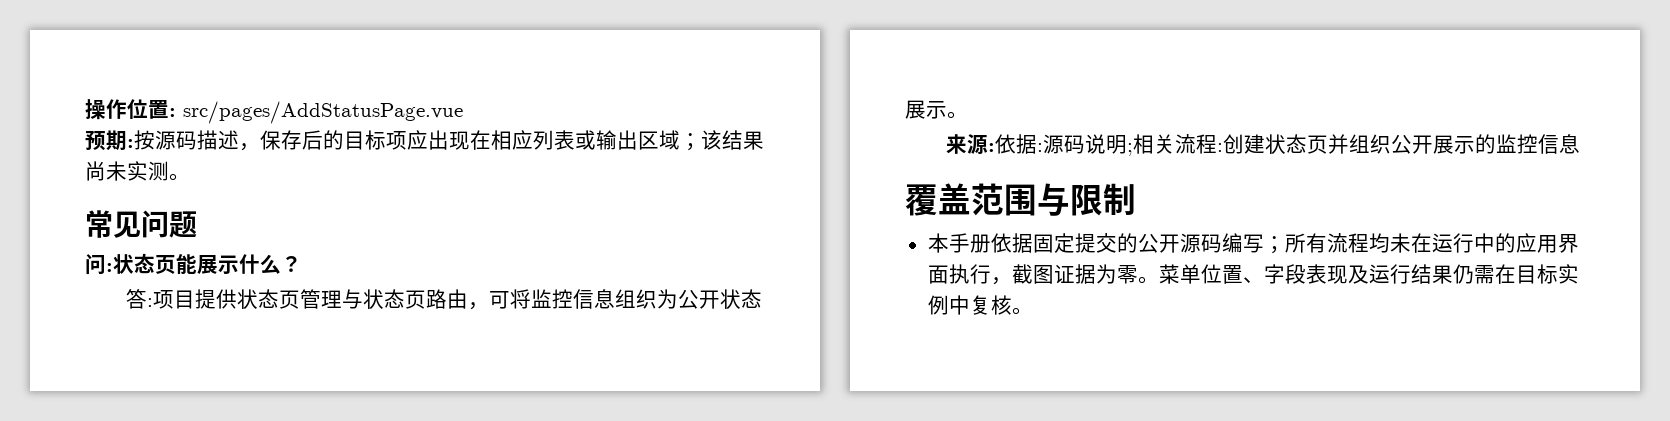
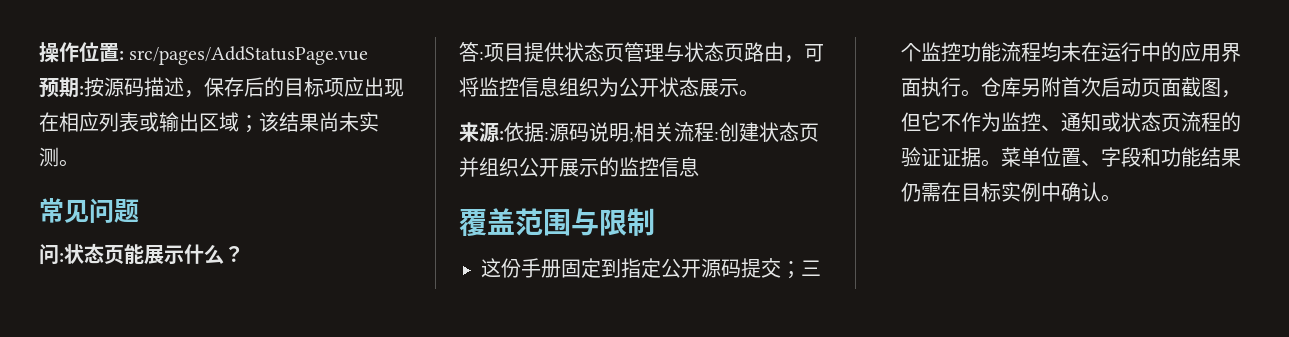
- 本手册依据固定提交的公开源码编写；所有流程均未在运行中的应用界面执行，截图证据为零。
+ 这份手册固定到指定公开源码提交；三个监控功能流程均未在运行中的应用界面执行。仓库另附首次启动页面截图，但它不作为监控、通知或状态页流程的验证证据。
- 菜单位置、字段表现及运行结果仍需在目标实例中复核。
+ 菜单位置、字段和功能结果仍需在目标实例中确认。

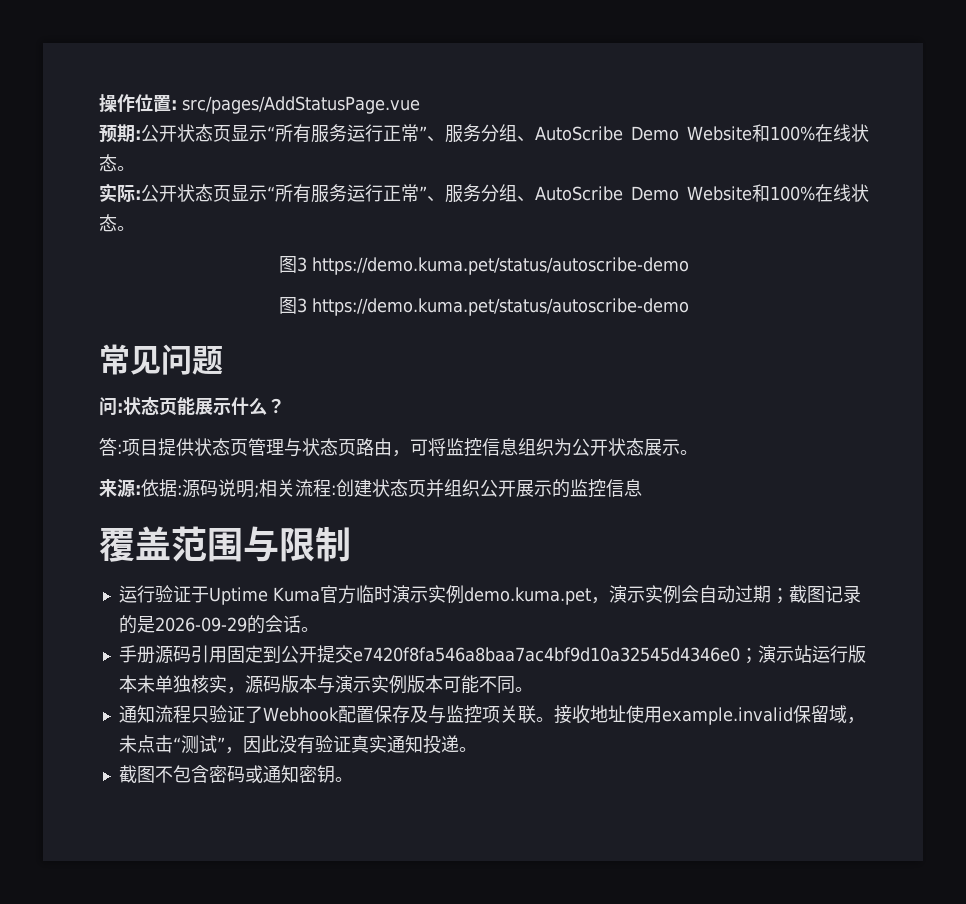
- 预期:按源码描述，保存后的目标项应出现在相应列表或输出区域；该结果尚未实测。
+ 预期:公开状态页显示“所有服务运行正常”、服务分组、AutoScribe Demo Website和100%在线状态。
+ 实际:公开状态页显示“所有服务运行正常”、服务分组、AutoScribe Demo Website和100%在线状态。
+ 图3 https://demo.kuma.pet/status/autoscribe-demo
+ 图3 https://demo.kuma.pet/status/autoscribe-demo
- 这份手册固定到指定公开源码提交；三个监控功能流程均未在运行中的应用界面执行。仓库另附首次启动页面截图，但它不作为监控、通知或状态页流程的验证证据。菜单位置、字段和功能结果仍需在目标实例中确认。
+ 运行验证于Uptime Kuma官方临时演示实例demo.kuma.pet，演示实例会自动过期；截图记录的是2026-09-29的会话。
+ 手册源码引用固定到公开提交e7420f8fa546a8baa7ac4bf9d10a32545d4346e0；演示站运行版本未单独核实，源码版本与演示实例版本可能不同。
+ 通知流程只验证了Webhook配置保存及与监控项关联。接收地址使用example.invalid保留域，未点击“测试”，因此没有验证真实通知投递。
+ 截图不包含密码或通知密钥。

